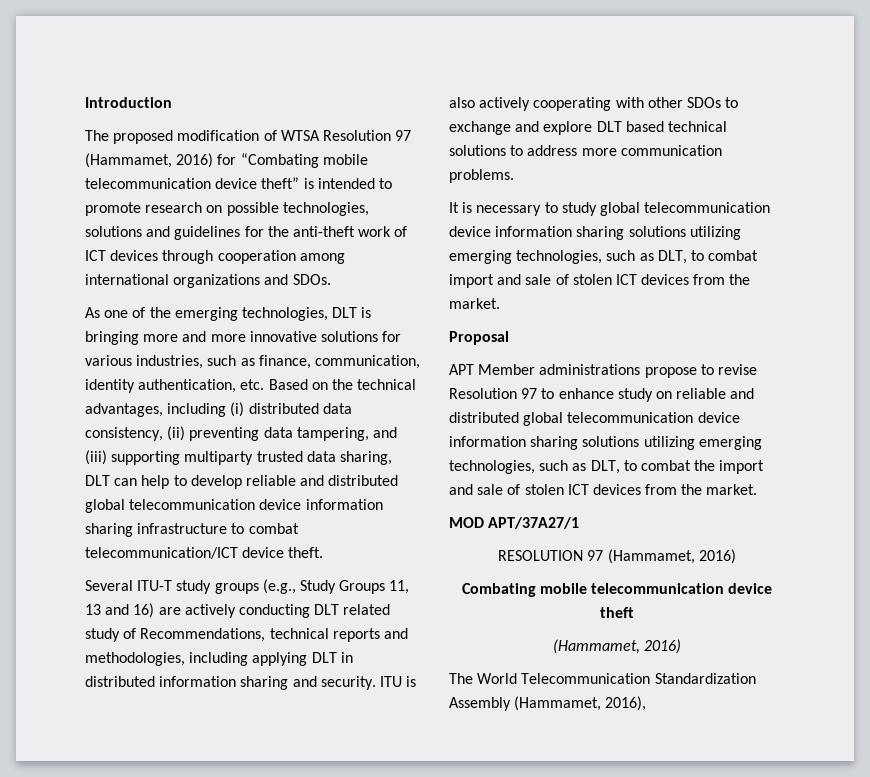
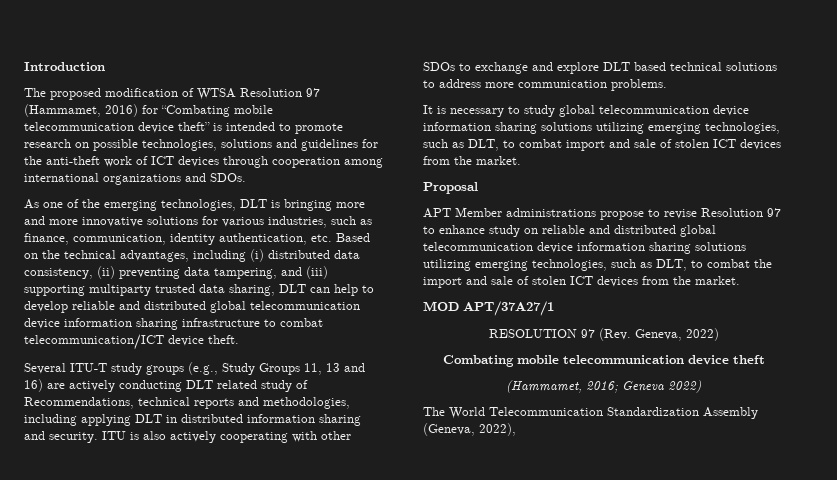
- RESOLUTION 97 (Hammamet, 2016)
+ RESOLUTION 97 (Rev. Geneva, 2022)
  Combating mobile telecommunication device theft
- (Hammamet, 2016)
+ (Hammamet, 2016; Geneva 2022)
- The World Telecommunication Standardization Assembly (Hammamet, 2016),
+ The World Telecommunication Standardization Assembly (Geneva, 2022),

